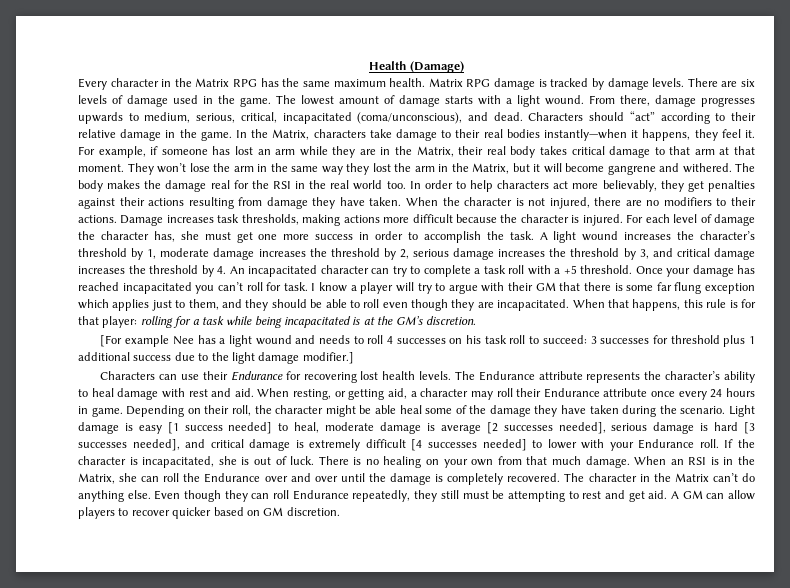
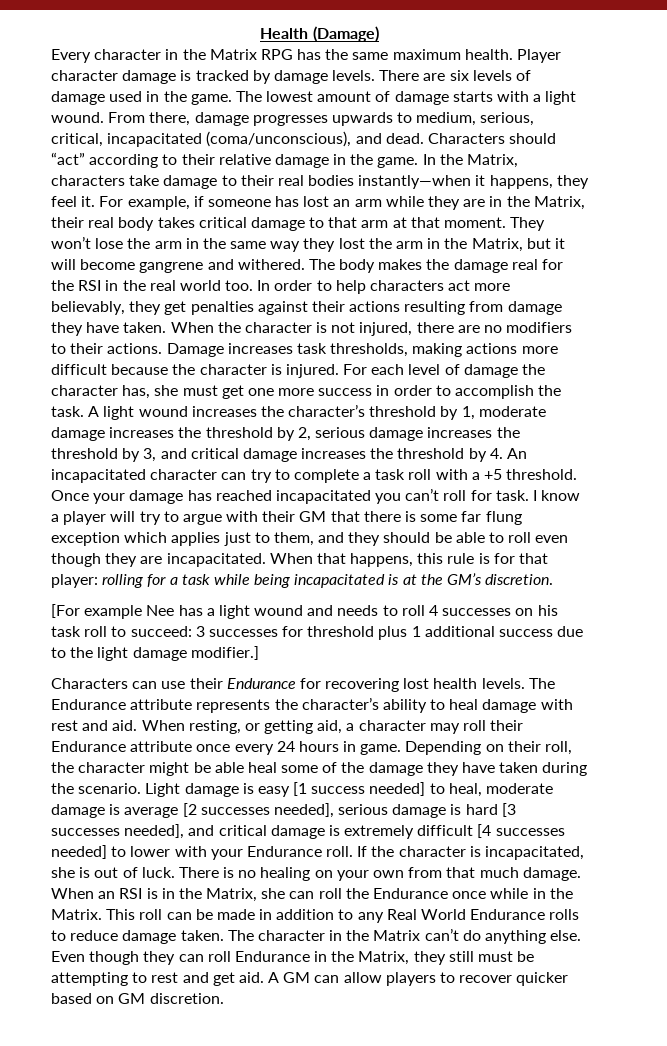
- Matrix RPG damage is tracked by damage levels.
+ Player character damage is tracked by damage levels.
- When an RSI is in the Matrix, she can roll the Endurance over and over until the damage is completely recovered.
+ When an RSI is in the Matrix, she can roll the Endurance once while in the Matrix. This roll can be made in addition to any Real World Endurance rolls to reduce damage taken.
- Even though they can roll Endurance repeatedly, they still must be attempting to rest and get aid.
+ Even though they can roll Endurance in the Matrix, they still must be attempting to rest and get aid.

